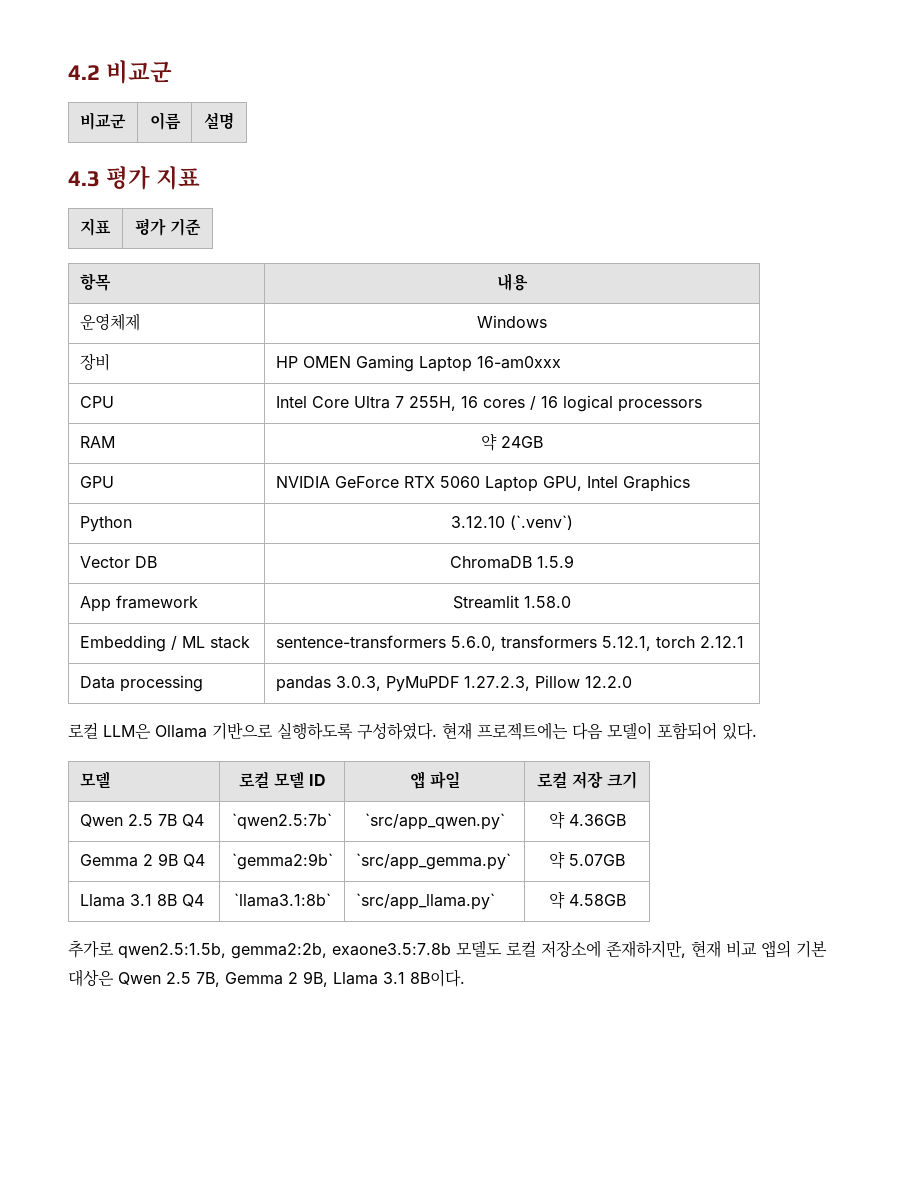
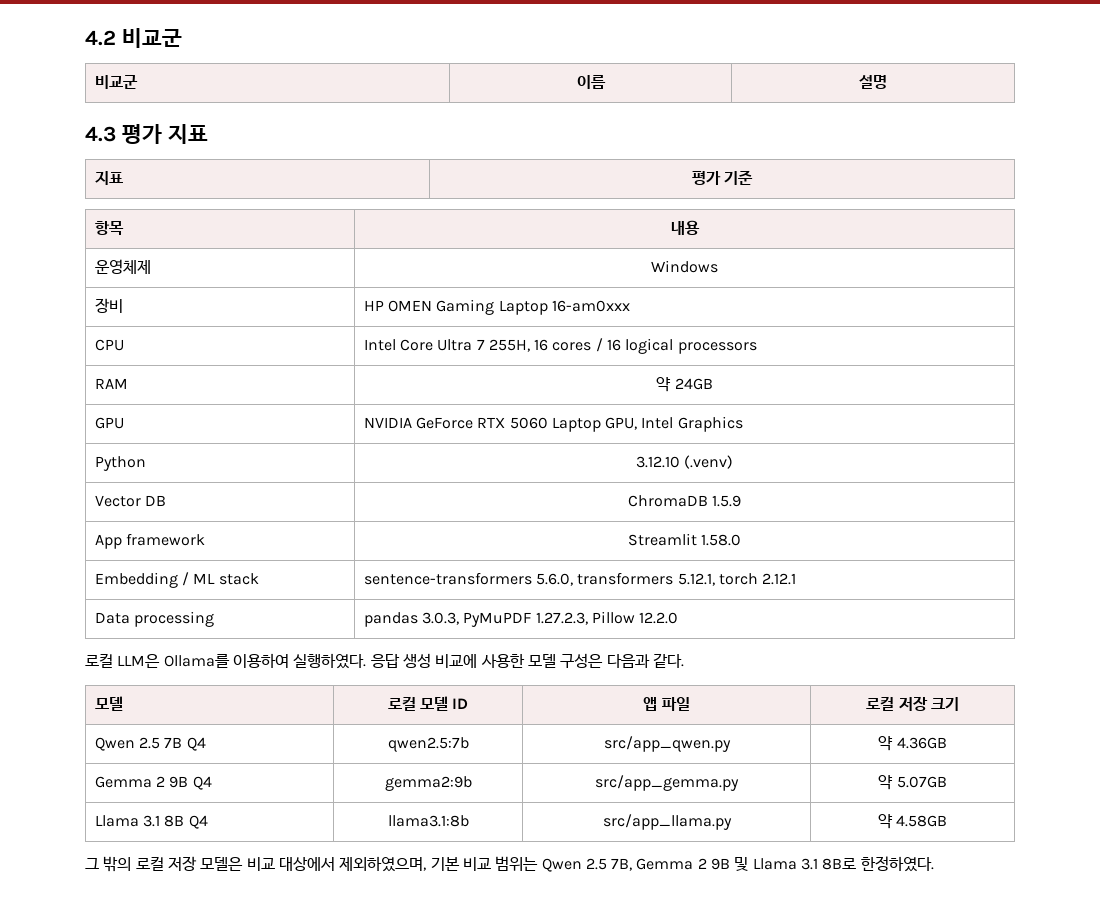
- Python | 3.12.10 (`.venv`)
+ Python | 3.12.10 (.venv)
- 로컬 LLM은 Ollama 기반으로 실행하도록 구성하였다. 현재 프로젝트에는 다음 모델이 포함되어 있다.
+ 로컬 LLM은 Ollama를 이용하여 실행하였다. 응답 생성 비교에 사용한 모델 구성은 다음과 같다.
- Qwen 2.5 7B Q4 | `qwen2.5:7b` | `src/app_qwen.py` | 약 4.36GB
+ Qwen 2.5 7B Q4 | qwen2.5:7b | src/app_qwen.py | 약 4.36GB
- Gemma 2 9B Q4 | `gemma2:9b` | `src/app_gemma.py` | 약 5.07GB
+ Gemma 2 9B Q4 | gemma2:9b | src/app_gemma.py | 약 5.07GB
- Llama 3.1 8B Q4 | `llama3.1:8b` | `src/app_llama.py` | 약 4.58GB
+ Llama 3.1 8B Q4 | llama3.1:8b | src/app_llama.py | 약 4.58GB
- 추가로 qwen2.5:1.5b, gemma2:2b, exaone3.5:7.8b 모델도 로컬 저장소에 존재하지만, 현재 비교 앱의 기본 대상은 Qwen 2.5 7B, Gemma 2 9B, Llama 3.1 8B이다.
+ 그 밖의 로컬 저장 모델은 비교 대상에서 제외하였으며, 기본 비교 범위는 Qwen 2.5 7B, Gemma 2 9B 및 Llama 3.1 8B로 한정하였다.

